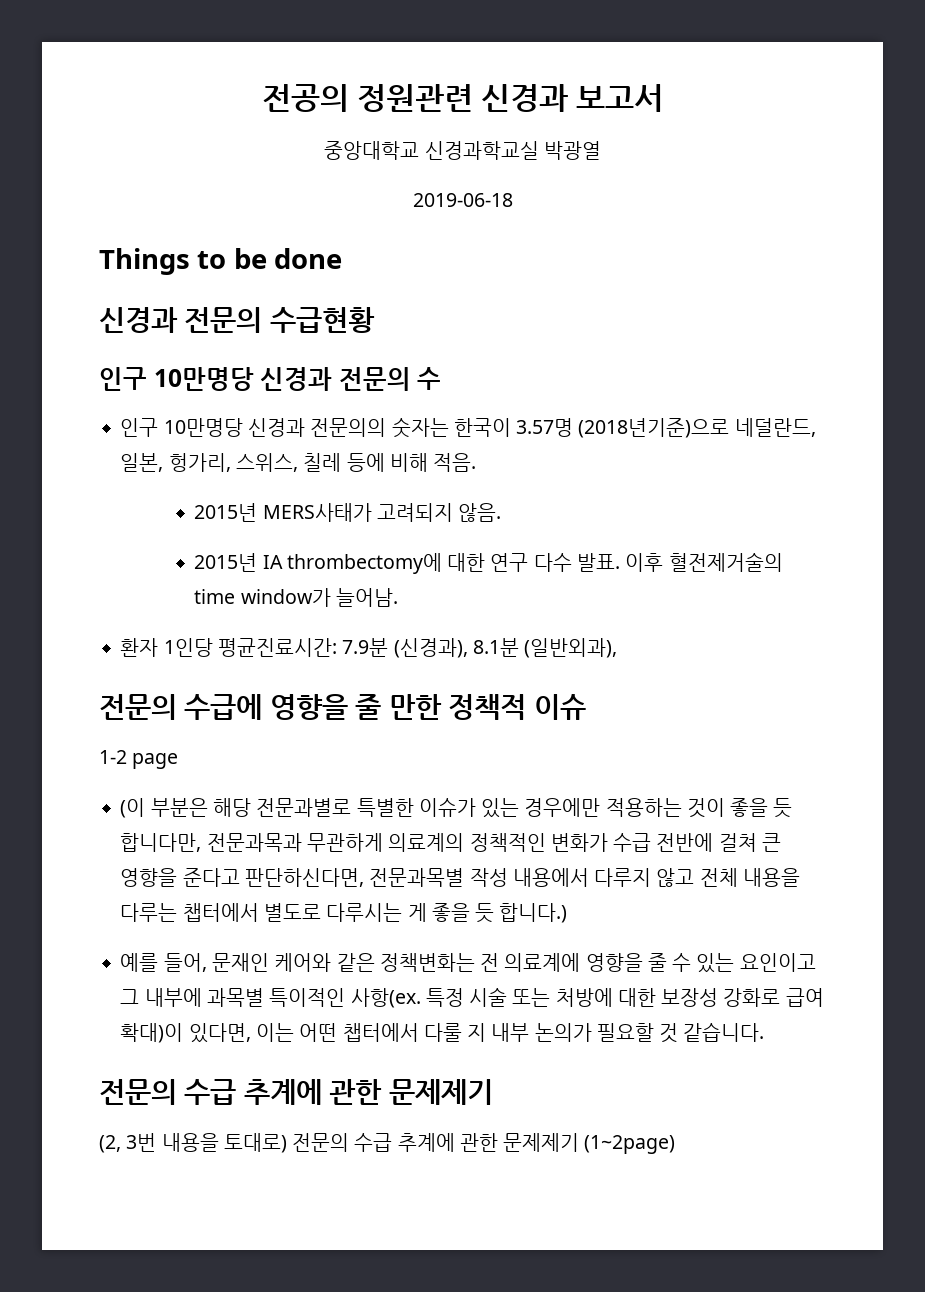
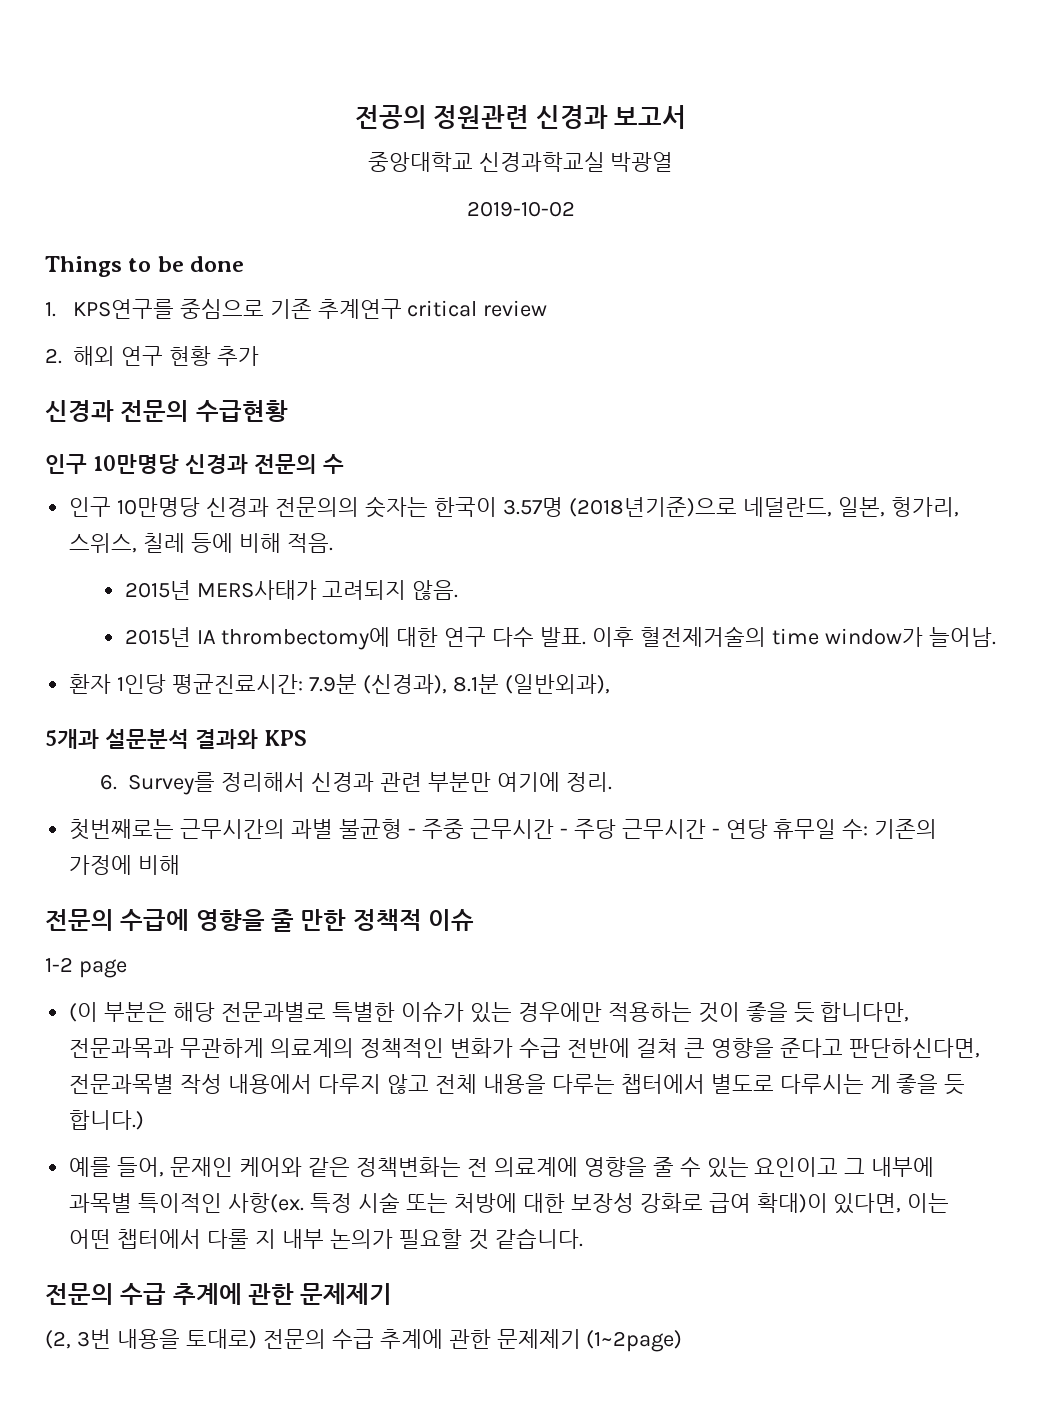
- 2019-06-18
+ 2019-10-02
+ 1. KPS연구를 중심으로 기존 추계연구 critical review
+ 2. 해외 연구 현황 추가
+ 5개과 설문분석 결과와 KPS
+ 6. Survey를 정리해서 신경과 관련 부분만 여기에 정리.
+ 첫번째로는 근무시간의 과별 불균형 - 주중 근무시간 - 주당 근무시간 - 연당 휴무일 수: 기존의 가정에 비해

